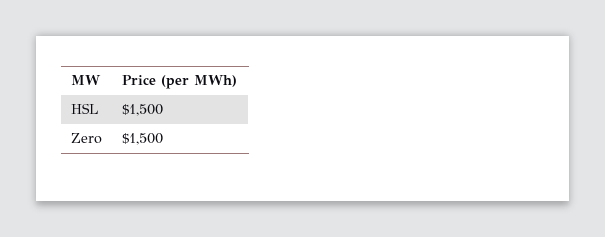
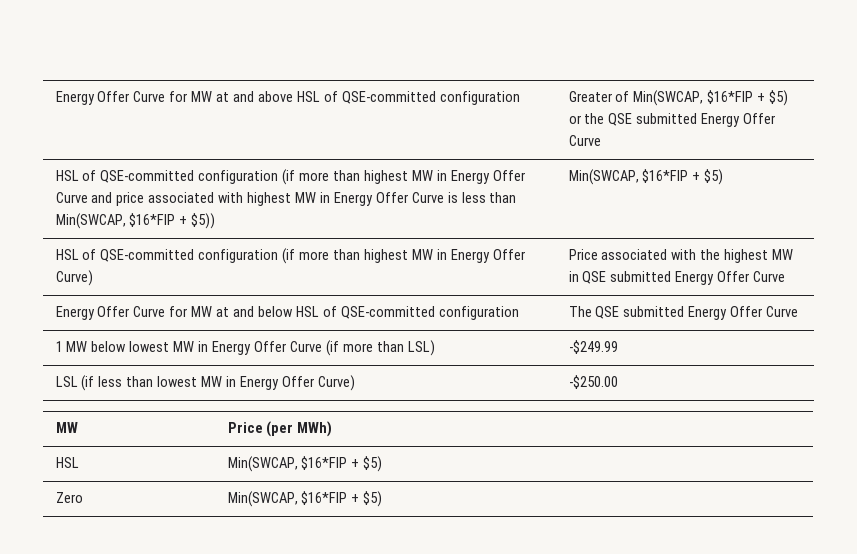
+ Energy Offer Curve for MW at and above HSL of QSE-committed configuration | Greater of Min(SWCAP, $16*FIP + $5) or the QSE submitted Energy Offer Curve
+ HSL of QSE-committed configuration (if more than highest MW in Energy Offer Curve and price associated with highest MW in Energy Offer Curve is less than Min(SWCAP, $16*FIP + $5)) | Min(SWCAP, $16*FIP + $5)
+ HSL of QSE-committed configuration (if more than highest MW in Energy Offer Curve) | Price associated with the highest MW in QSE submitted Energy Offer Curve
+ Energy Offer Curve for MW at and below HSL of QSE-committed configuration | The QSE submitted Energy Offer Curve
+ 1 MW below lowest MW in Energy Offer Curve (if more than LSL) | -$249.99
+ LSL (if less than lowest MW in Energy Offer Curve) | -$250.00
- HSL | $1,500
- Zero | $1,500
+ HSL | Min(SWCAP, $16*FIP + $5)
+ Zero | Min(SWCAP, $16*FIP + $5)

